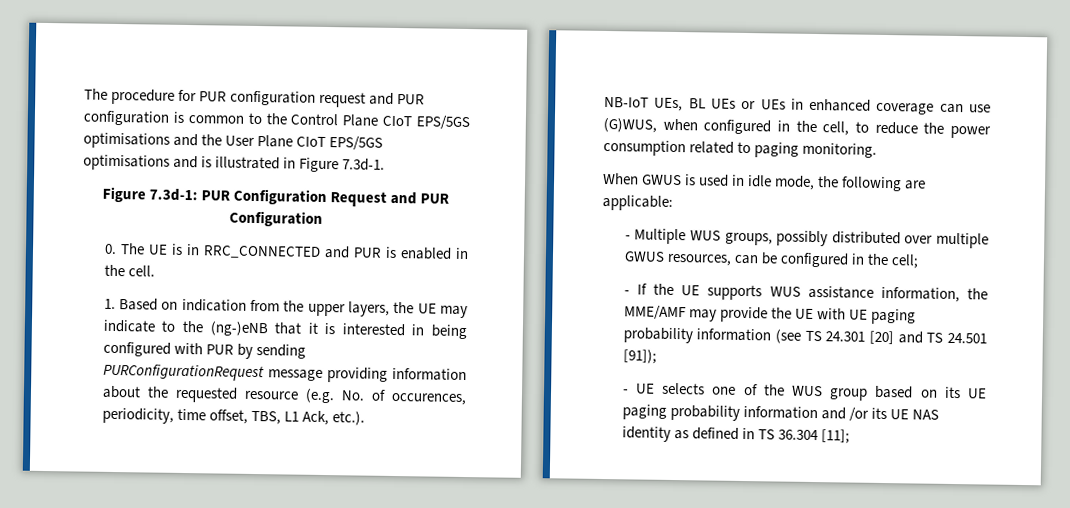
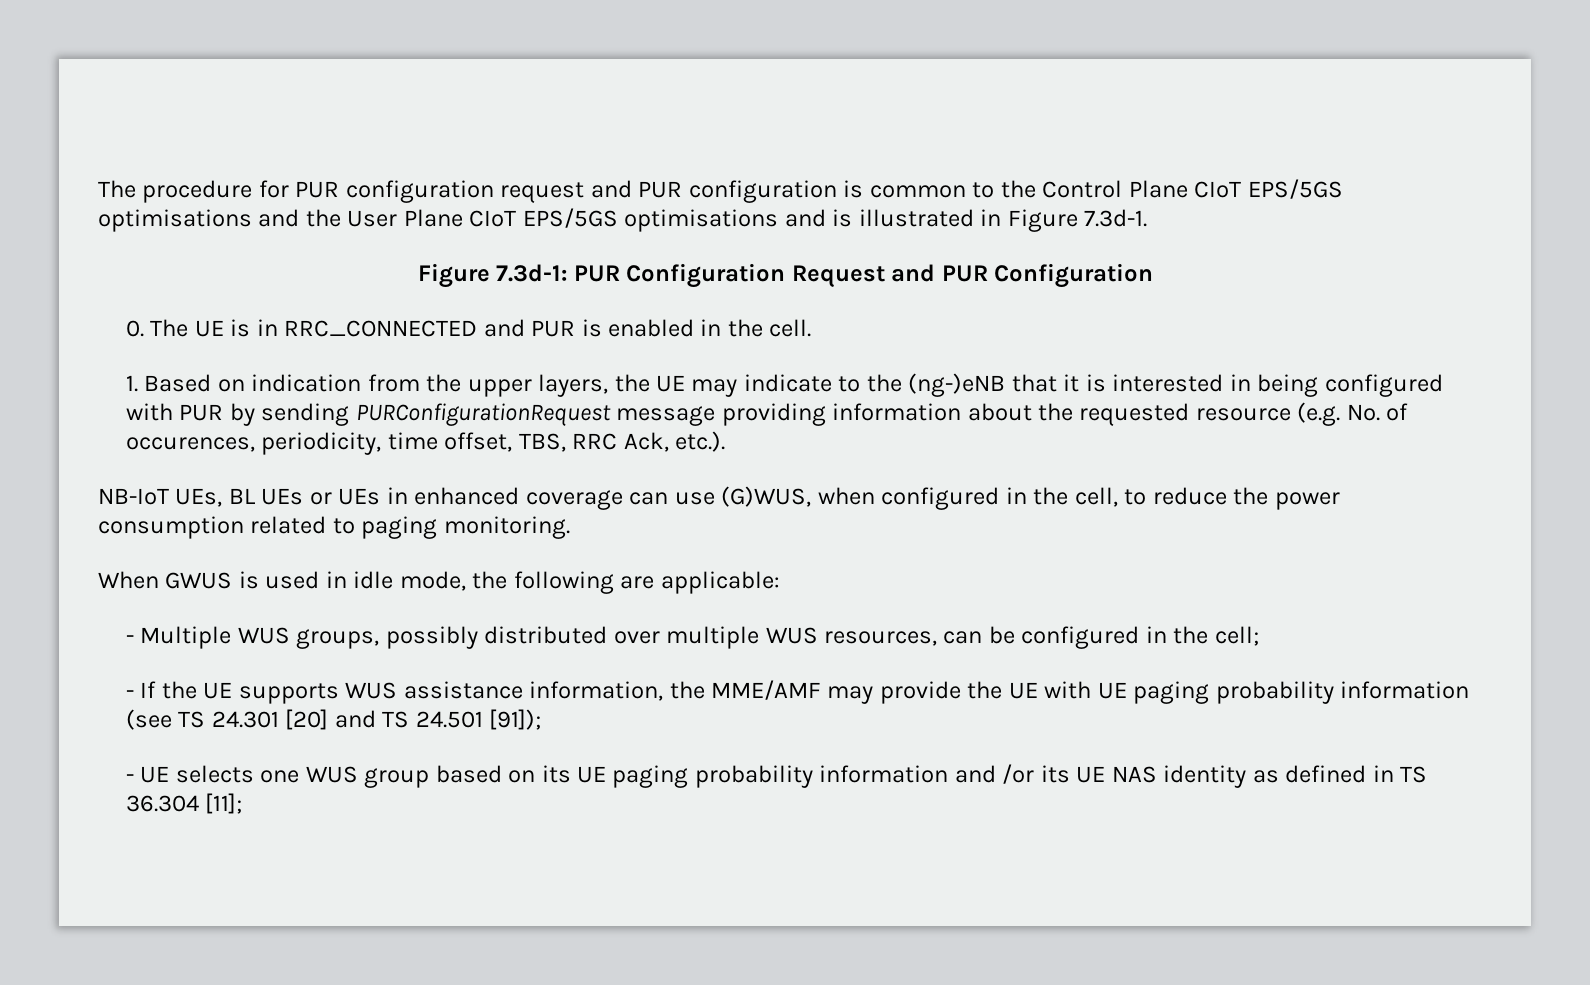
- 1. Based on indication from the upper layers, the UE may indicate to the (ng-)eNB that it is interested in being configured with PUR by sending PURConfigurationRequest message providing information about the requested resource (e.g. No. of occurences, periodicity, time offset, TBS, L1 Ack, etc.).
+ 1. Based on indication from the upper layers, the UE may indicate to the (ng-)eNB that it is interested in being configured with PUR by sending PURConfigurationRequest message providing information about the requested resource (e.g. No. of occurences, periodicity, time offset, TBS, RRC Ack, etc.).
- - Multiple WUS groups, possibly distributed over multiple GWUS resources, can be configured in the cell;
+ - Multiple WUS groups, possibly distributed over multiple WUS resources, can be configured in the cell;
- - UE selects one of the WUS group based on its UE paging probability information and /or its UE NAS identity as defined in TS 36.304 [11];
+ - UE selects one WUS group based on its UE paging probability information and /or its UE NAS identity as defined in TS 36.304 [11];

